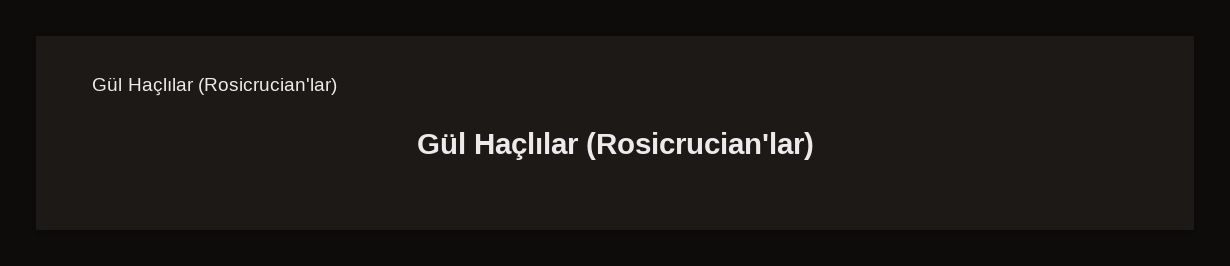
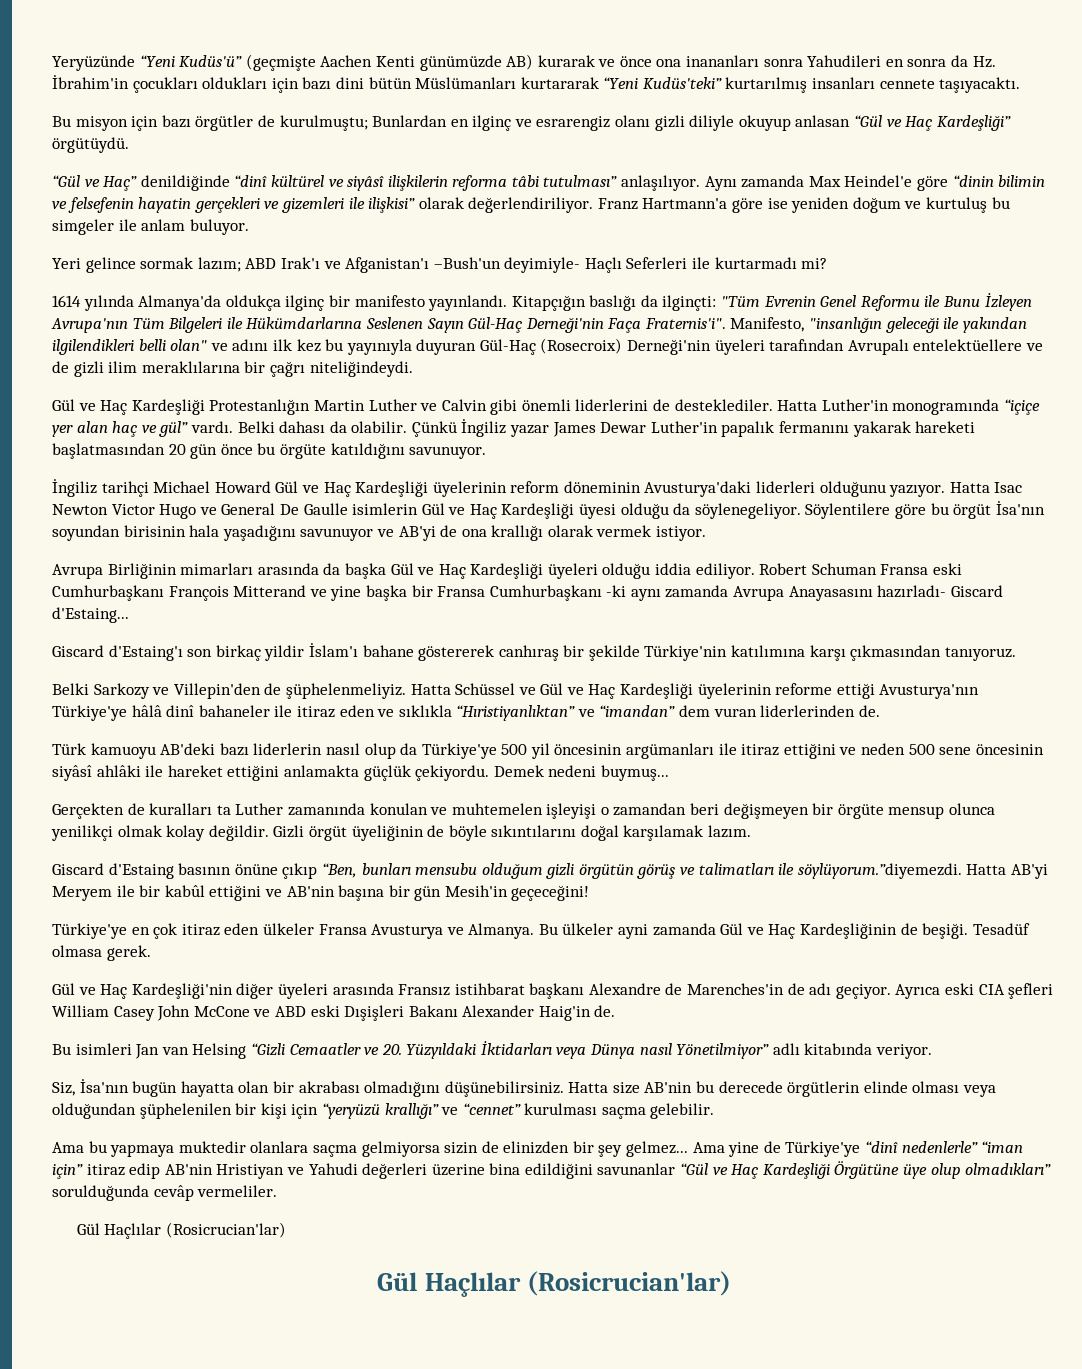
+ Yeryüzünde “Yeni Kudüs'ü” (geçmişte Aachen Kenti günümüzde AB) kurarak ve önce ona inananları sonra Yahudileri en sonra da Hz. İbrahim'in çocukları oldukları için bazı dini bütün Müslümanları kurtararak “Yeni Kudüs'teki” kurtarılmış insanları cennete taşıyacaktı.
+ Bu misyon için bazı örgütler de kurulmuştu; Bunlardan en ilginç ve esrarengiz olanı gizli diliyle okuyup anlasan “Gül ve Haç Kardeşliği” örgütüydü.
+ “Gül ve Haç” denildiğinde “dinî kültürel ve siyâsî ilişkilerin reforma tâbi tutulması” anlaşılıyor. Aynı zamanda Max Heindel'e göre “dinin bilimin ve felsefenin hayatin gerçekleri ve gizemleri ile ilişkisi” olarak değerlendiriliyor. Franz Hartmann'a göre ise yeniden doğum ve kurtuluş bu simgeler ile anlam buluyor.
+ Yeri gelince sormak lazım; ABD Irak'ı ve Afganistan'ı –Bush'un deyimiyle- Haçlı Seferleri ile kurtarmadı mi?
+ 1614 yılında Almanya'da oldukça ilginç bir manifesto yayınlandı. Kitapçığın baslığı da ilginçti: "Tüm Evrenin Genel Reformu ile Bunu İzleyen Avrupa'nın Tüm Bilgeleri ile Hükümdarlarına Seslenen Sayın Gül-Haç Derneği'nin Faça Fraternis'i". Manifesto, "insanlığın geleceği ile yakından ilgilendikleri belli olan" ve adını ilk kez bu yayınıyla duyuran Gül-Haç (Rosecroix) Derneği'nin üyeleri tarafından Avrupalı entelektüellere ve de gizli ilim meraklılarına bir çağrı niteliğindeydi.
+ Gül ve Haç Kardeşliği Protestanlığın Martin Luther ve Calvin gibi önemli liderlerini de desteklediler. Hatta Luther'in monogramında “içiçe yer alan haç ve gül” vardı. Belki dahası da olabilir. Çünkü İngiliz yazar James Dewar Luther'in papalık fermanını yakarak hareketi başlatmasından 20 gün önce bu örgüte katıldığını savunuyor.
+ İngiliz tarihçi Michael Howard Gül ve Haç Kardeşliği üyelerinin reform döneminin Avusturya'daki liderleri olduğunu yazıyor. Hatta Isac Newton Victor Hugo ve General De Gaulle isimlerin Gül ve Haç Kardeşliği üyesi olduğu da söylenegeliyor. Söylentilere göre bu örgüt İsa'nın soyundan birisinin hala yaşadığını savunuyor ve AB'yi de ona krallığı olarak vermek istiyor.
+ Avrupa Birliğinin mimarları arasında da başka Gül ve Haç Kardeşliği üyeleri olduğu iddia ediliyor. Robert Schuman Fransa eski Cumhurbaşkanı François Mitterand ve yine başka bir Fransa Cumhurbaşkanı -ki aynı zamanda Avrupa Anayasasını hazırladı- Giscard d'Estaing...
+ Giscard d'Estaing'ı son birkaç yildir İslam'ı bahane göstererek canhıraş bir şekilde Türkiye'nin katılımına karşı çıkmasından tanıyoruz.
+ Belki Sarkozy ve Villepin'den de şüphelenmeliyiz. Hatta Schüssel ve Gül ve Haç Kardeşliği üyelerinin reforme ettiği Avusturya'nın Türkiye'ye hâlâ dinî bahaneler ile itiraz eden ve sıklıkla “Hıristiyanlıktan” ve “imandan” dem vuran liderlerinden de.
+ Türk kamuoyu AB'deki bazı liderlerin nasıl olup da Türkiye'ye 500 yil öncesinin argümanları ile itiraz ettiğini ve neden 500 sene öncesinin siyâsî ahlâki ile hareket ettiğini anlamakta güçlük çekiyordu. Demek nedeni buymuş...
+ Gerçekten de kuralları ta Luther zamanında konulan ve muhtemelen işleyişi o zamandan beri değişmeyen bir örgüte mensup olunca yenilikçi olmak kolay değildir. Gizli örgüt üyeliğinin de böyle sıkıntılarını doğal karşılamak lazım.
+ Giscard d'Estaing basının önüne çıkıp “Ben, bunları mensubu olduğum gizli örgütün görüş ve talimatları ile söylüyorum.”diyemezdi. Hatta AB'yi Meryem ile bir kabûl ettiğini ve AB'nin başına bir gün Mesih'in geçeceğini!
+ Türkiye'ye en çok itiraz eden ülkeler Fransa Avusturya ve Almanya. Bu ülkeler ayni zamanda Gül ve Haç Kardeşliğinin de beşiği. Tesadüf olmasa gerek.
+ Gül ve Haç Kardeşliği'nin diğer üyeleri arasında Fransız istihbarat başkanı Alexandre de Marenches'in de adı geçiyor. Ayrıca eski CIA şefleri William Casey John McCone ve ABD eski Dışişleri Bakanı Alexander Haig'in de.
+ Bu isimleri Jan van Helsing “Gizli Cemaatler ve 20. Yüzyıldaki İktidarları veya Dünya nasıl Yönetilmiyor” adlı kitabında veriyor.
+ Siz, İsa'nın bugün hayatta olan bir akrabası olmadığını düşünebilirsiniz. Hatta size AB'nin bu derecede örgütlerin elinde olması veya olduğundan şüphelenilen bir kişi için “yeryüzü krallığı” ve “cennet” kurulması saçma gelebilir.
+ Ama bu yapmaya muktedir olanlara saçma gelmiyorsa sizin de elinizden bir şey gelmez... Ama yine de Türkiye'ye “dinî nedenlerle” “iman için” itiraz edip AB'nin Hristiyan ve Yahudi değerleri üzerine bina edildiğini savunanlar “Gül ve Haç Kardeşliği Örgütüne üye olup olmadıkları” sorulduğunda cevâp vermeliler.

